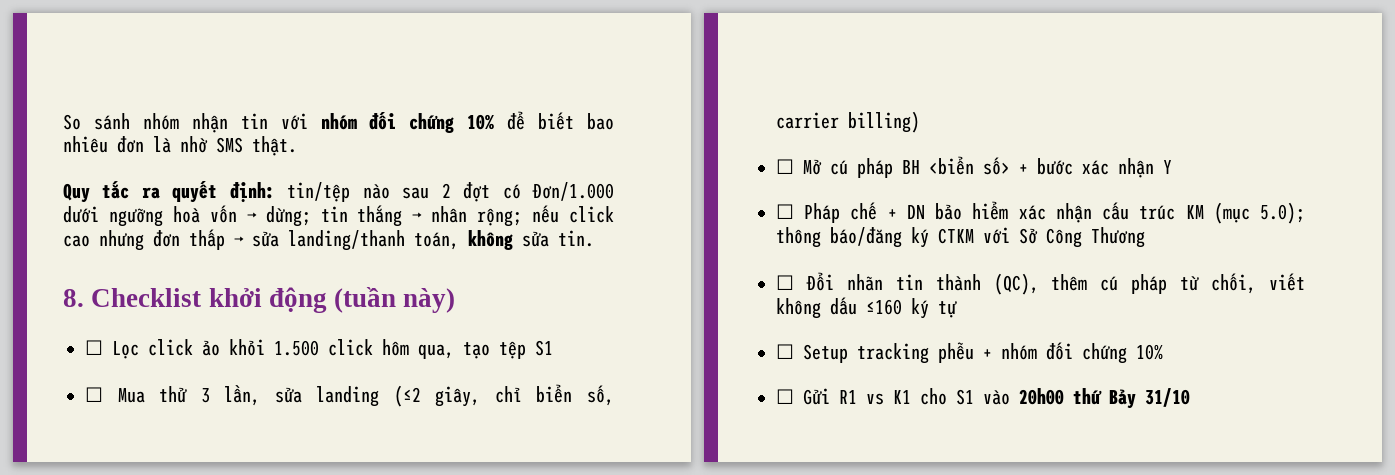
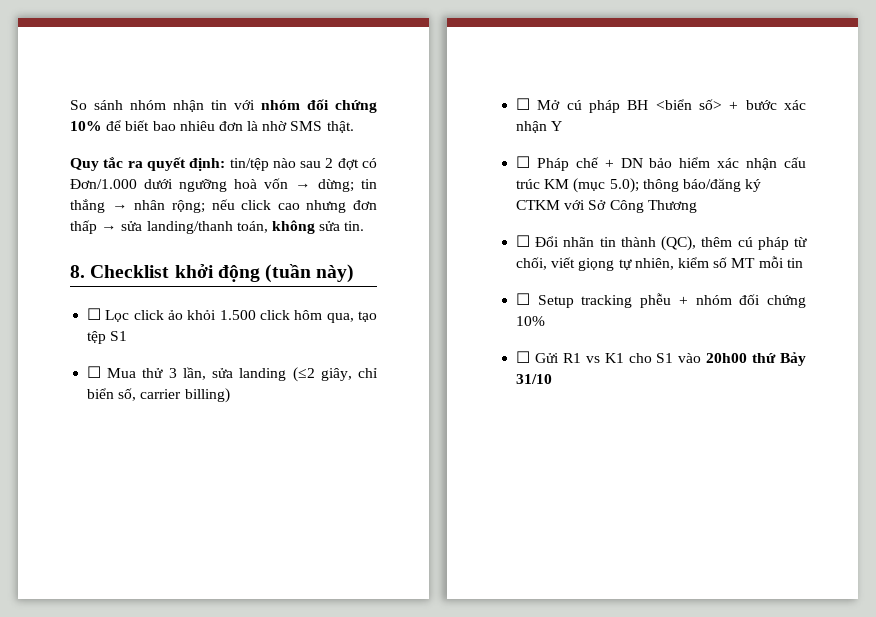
- ☐ Đổi nhãn tin thành (QC), thêm cú pháp từ chối, viết không dấu ≤160 ký tự
+ ☐ Đổi nhãn tin thành (QC), thêm cú pháp từ chối, viết giọng tự nhiên, kiểm số MT mỗi tin

